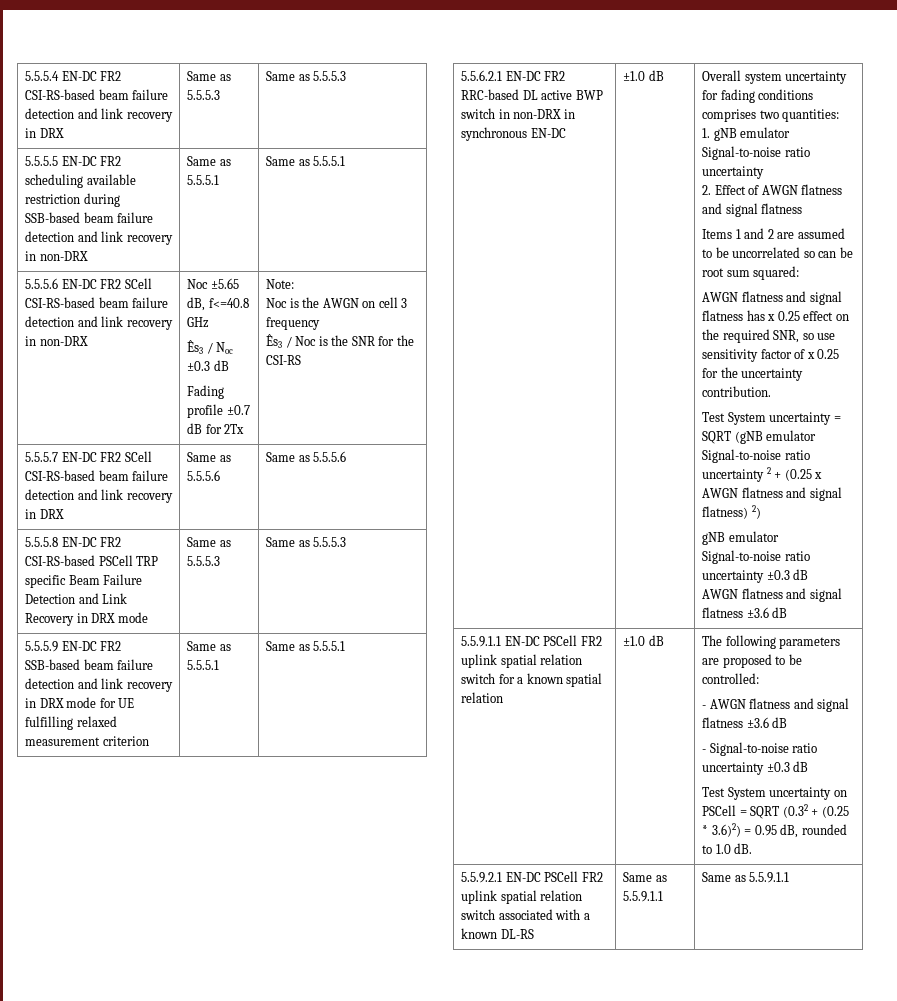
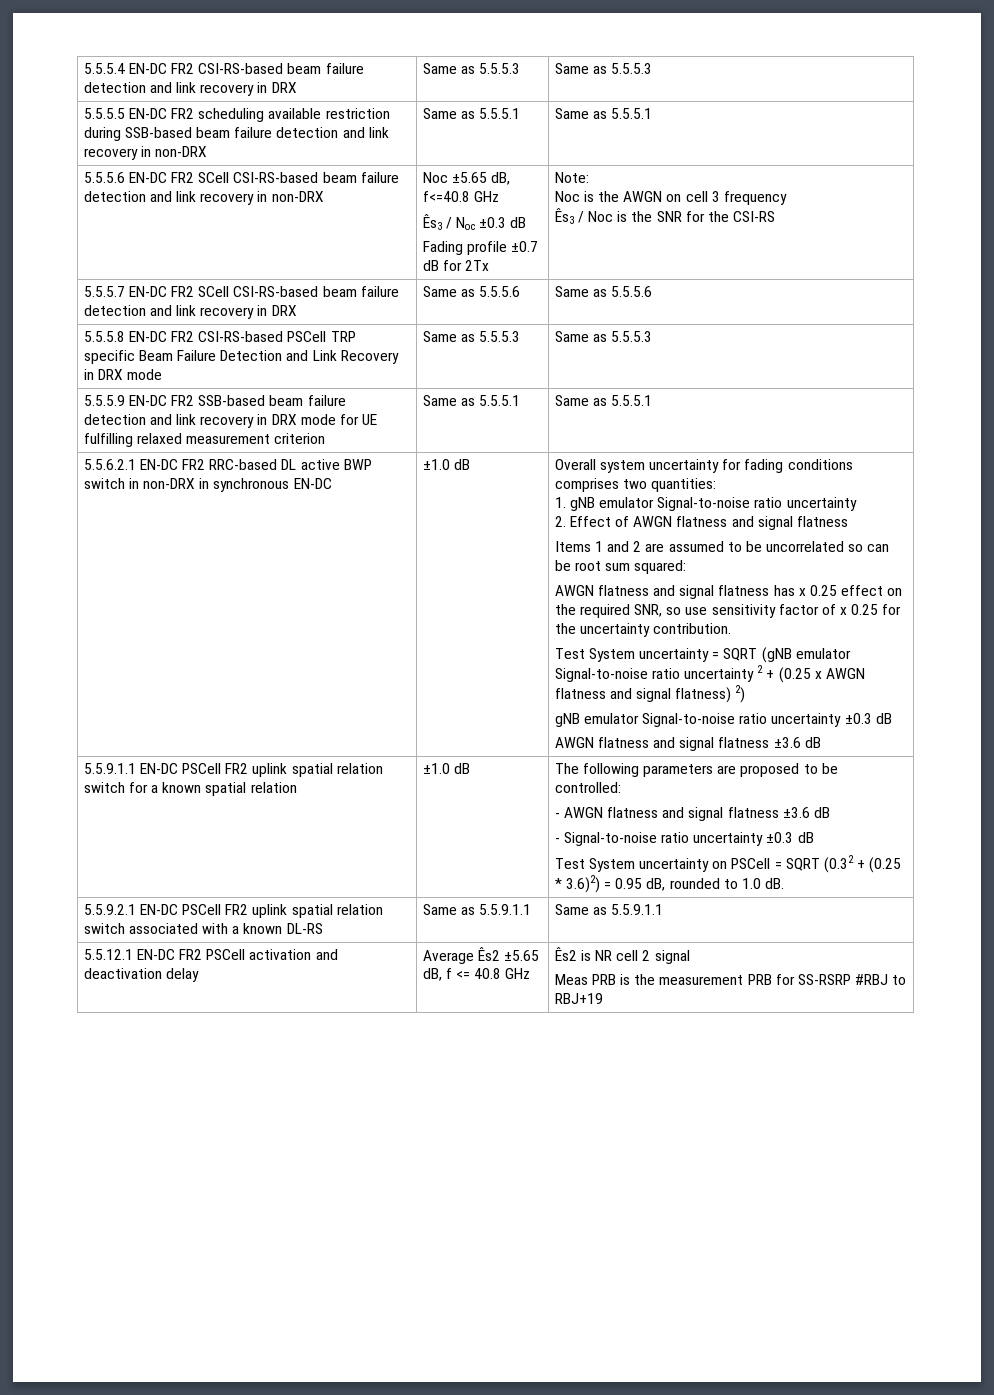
+ 5.5.12.1 EN-DC FR2 PSCell activation and deactivation delay | Average Ês2 ±5.65 dB, f <= 40.8 GHz | Ês2 is NR cell 2 signal
+ Meas PRB is the measurement PRB for SS-RSRP #RBJ to RBJ+19

